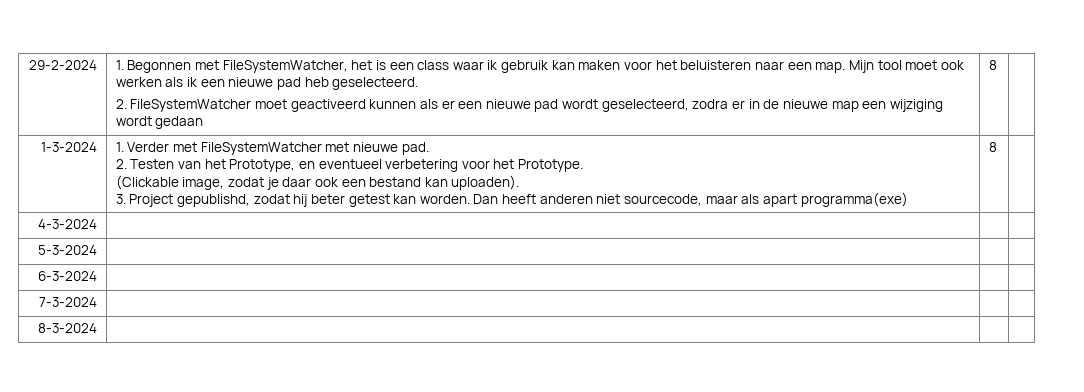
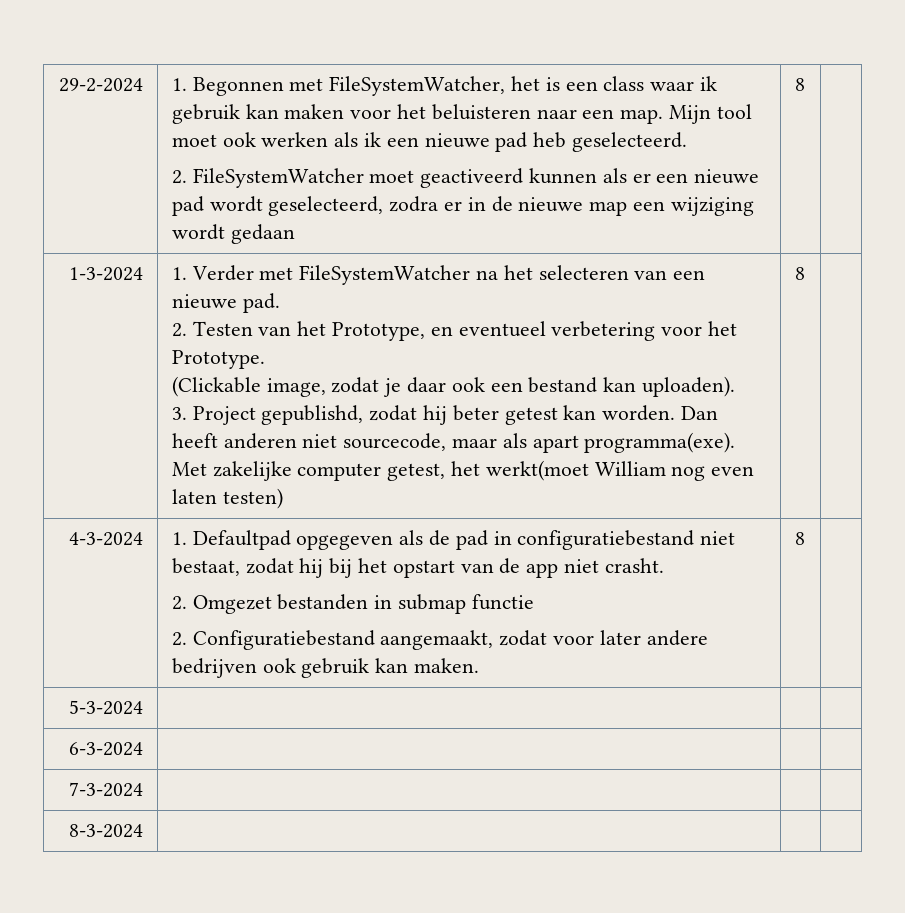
- 1. Verder met FileSystemWatcher met nieuwe pad.
+ 1. Verder met FileSystemWatcher na het selecteren van een nieuwe pad.
- Dan heeft anderen niet sourcecode, maar als apart programma(exe) | 8 |
- 4-3-2024 | | |
+ Dan heeft anderen niet sourcecode, maar als apart programma(exe). Met zakelijke computer getest, het werkt(moet William nog even laten testen) | 8 |
+ 4-3-2024 | 1. Defaultpad opgegeven als de pad in configuratiebestand niet bestaat, zodat hij bij het opstart van de app niet crasht.
+ 2. Omgezet bestanden in submap functie
+ 2. Configuratiebestand aangemaakt, zodat voor later andere bedrijven ook gebruik kan maken. | 8 |

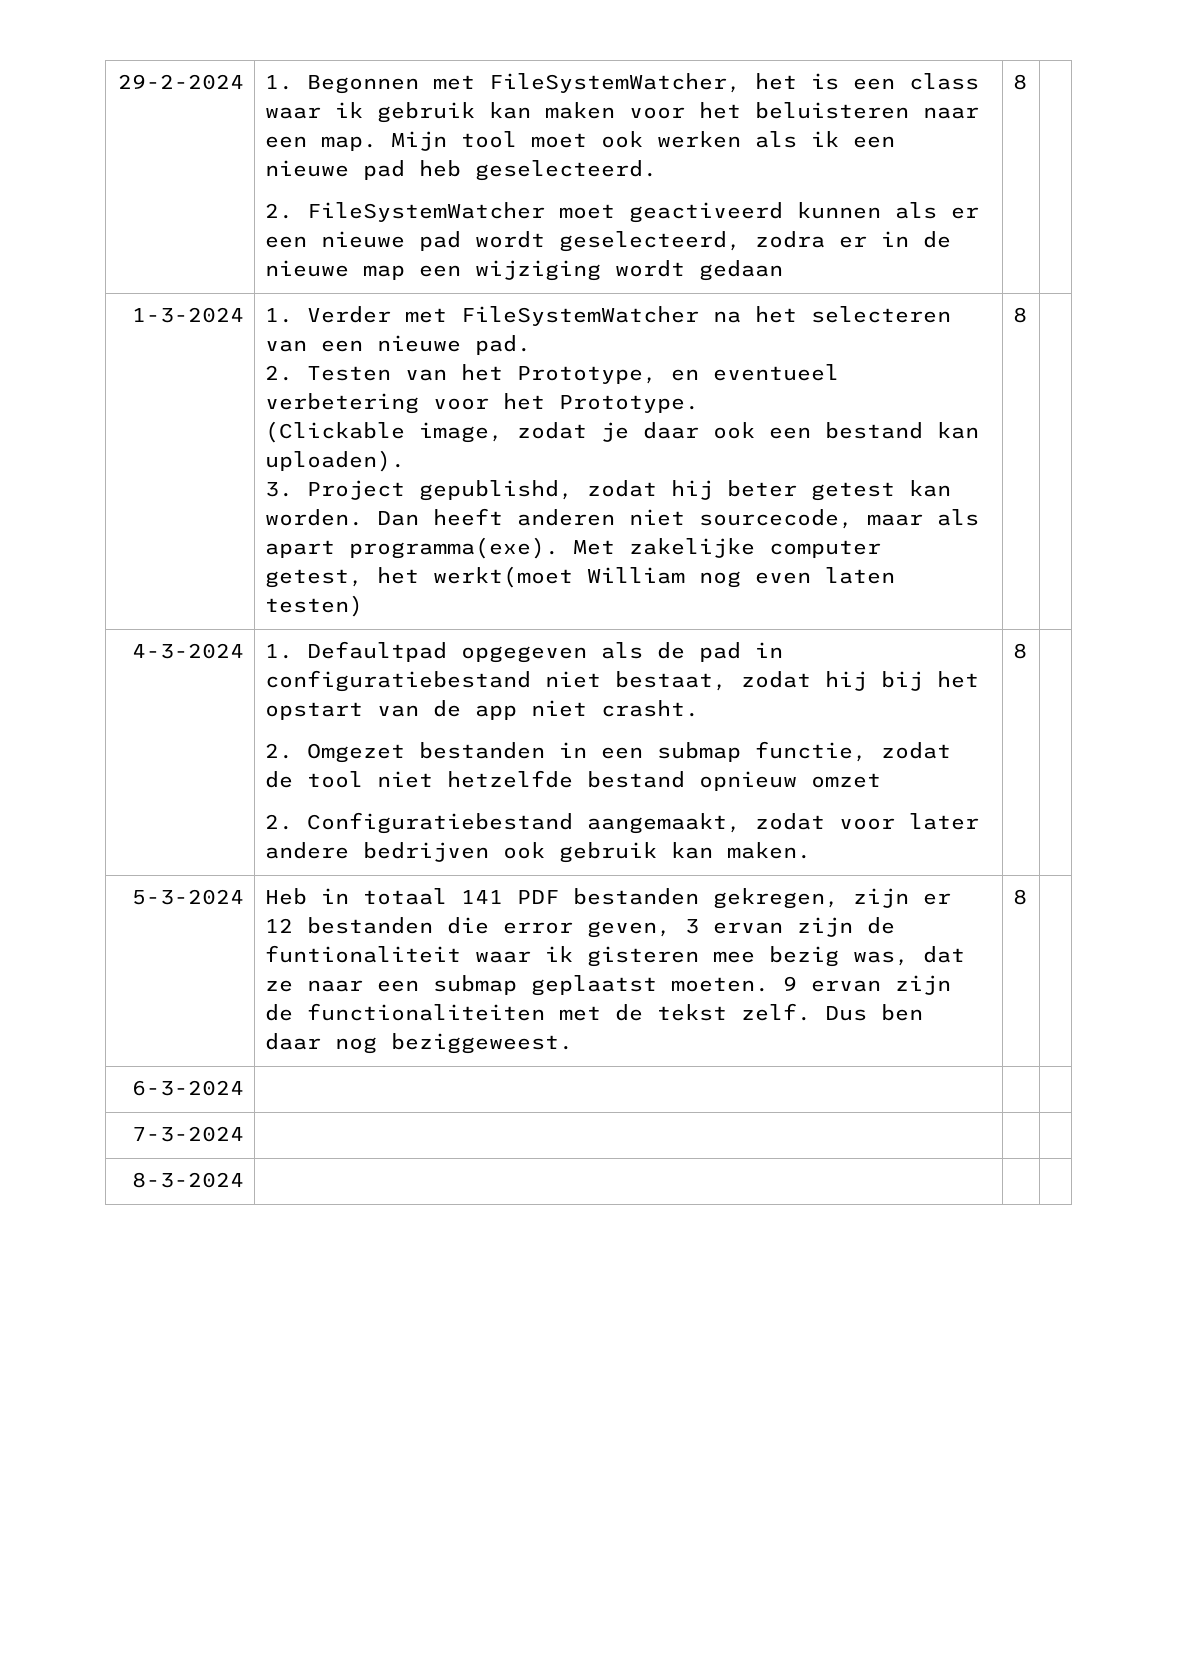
- 2. Omgezet bestanden in submap functie
+ 2. Omgezet bestanden in een submap functie, zodat de tool niet hetzelfde bestand opnieuw omzet
+ Heb in totaal 141 PDF bestanden gekregen, zijn er 12 bestanden die error geven, 3 ervan zijn de funtionaliteit waar ik gisteren mee bezig was, dat ze naar een submap geplaatst moeten. 9 ervan zijn de functionaliteiten met de tekst zelf. Dus ben daar nog beziggeweest. | 8

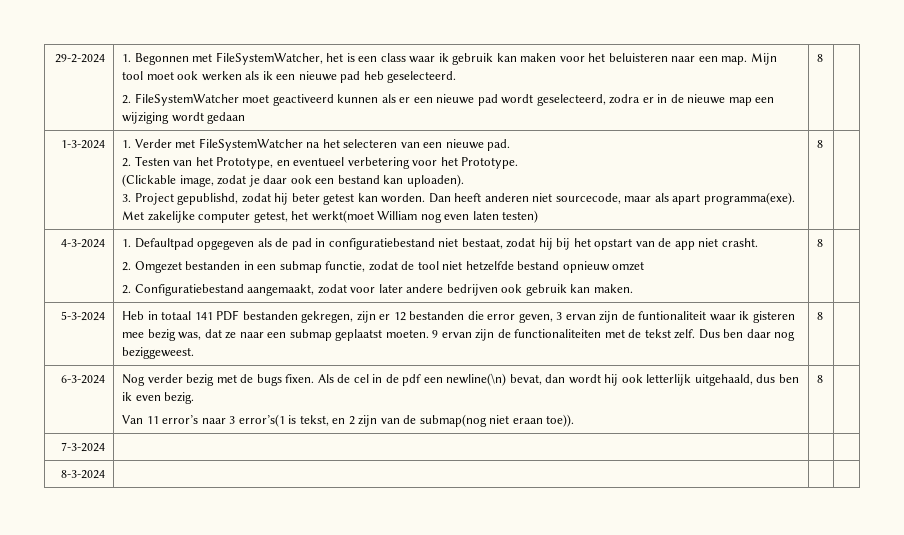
+ Nog verder bezig met de bugs fixen. Als de cel in de pdf een newline(\n) bevat, dan wordt hij ook letterlijk uitgehaald, dus ben ik even bezig.
+ Van 11 error’s naar 3 error’s(1 is tekst, en 2 zijn van de submap(nog niet eraan toe)). | 8

